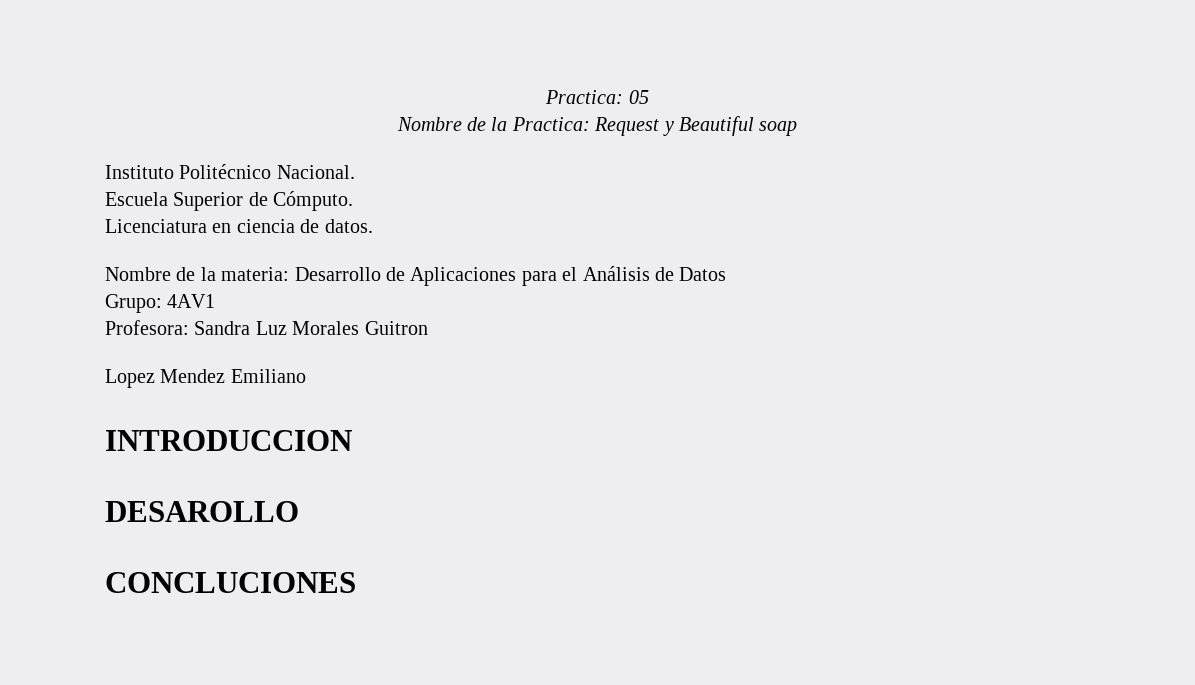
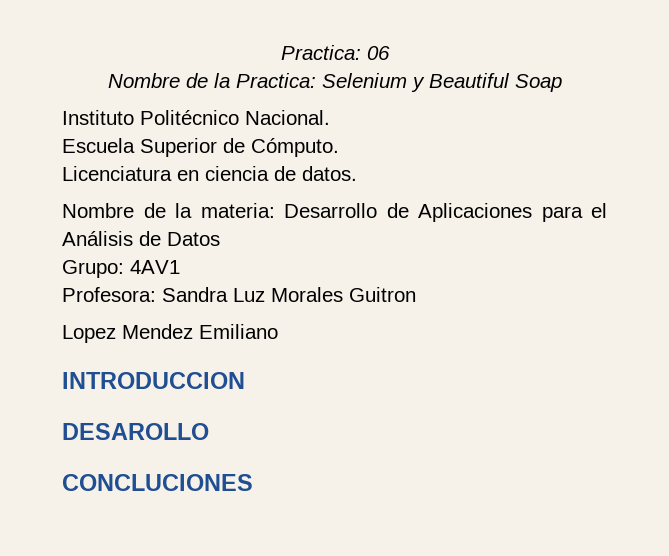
- Practica: 05
+ Practica: 06
- Nombre de la Practica: Request y Beautiful soap
+ Nombre de la Practica: Selenium y Beautiful Soap

